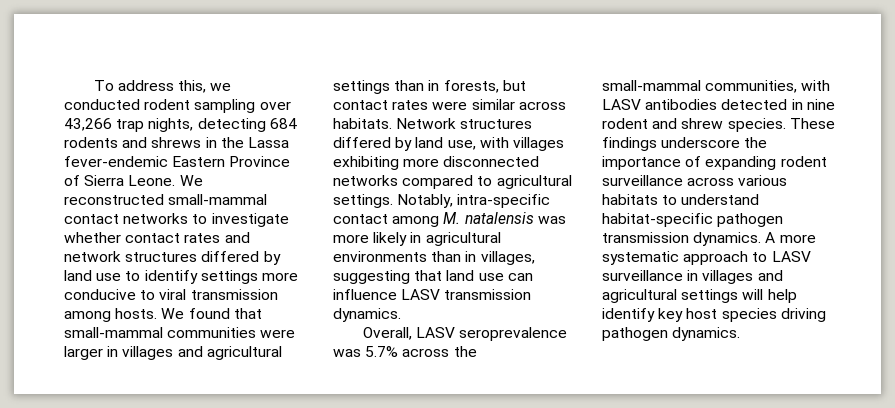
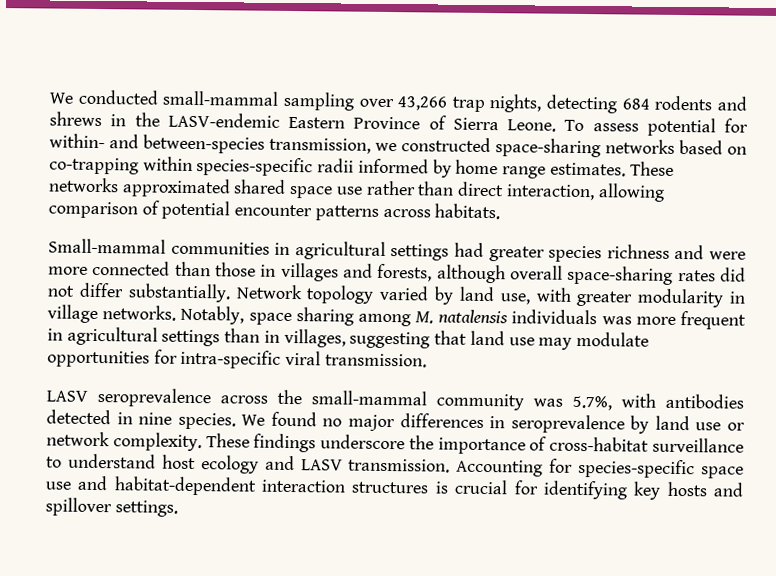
- To address this, we conducted rodent sampling over 43,266 trap nights, detecting 684 rodents and shrews in the Lassa fever-endemic Eastern Province of Sierra Leone.
+ We conducted small-mammal sampling over 43,266 trap nights, detecting 684 rodents and shrews in the LASV-endemic Eastern Province of Sierra Leone.
- We reconstructed small-mammal contact networks to investigate whether contact rates and network structures differed by land use to identify settings more conducive to viral transmission among hosts. We found that small-mammal communities were larger in villages and agricultural settings than in forests, but contact rates were similar across habitats. Network structures differed by land use, with villages exhibiting more disconnected networks compared to agricultural settings. Notably, intra-specific contact among M. natalensis was more likely in agricultural environments than in villages, suggesting that land use can influence LASV transmission dynamics.
- Overall, LASV seroprevalence was 5.7% across the small-mammal communities, with LASV antibodies detected in nine rodent and shrew species.
+ To assess potential for within- and between-species transmission, we constructed space-sharing networks based on co-trapping within species-specific radii informed by home range estimates. These networks approximated shared space use rather than direct interaction, allowing comparison of potential encounter patterns across habitats.
+ Small-mammal communities in agricultural settings had greater species richness and were more connected than those in villages and forests, although overall space-sharing rates did not differ substantially. Network topology varied by land use, with greater modularity in village networks. Notably, space sharing among M. natalensis individuals was more frequent in agricultural settings than in villages, suggesting that land use may modulate opportunities for intra-specific viral transmission.
+ LASV seroprevalence across the small-mammal community was 5.7%, with antibodies detected in nine species. We found no major differences in seroprevalence by land use or network complexity.
- These findings underscore the importance of expanding rodent surveillance across various habitats to understand habitat-specific pathogen transmission dynamics. A more systematic approach to LASV surveillance in villages and agricultural settings will help identify key host species driving pathogen dynamics.
+ These findings underscore the importance of cross-habitat surveillance to understand host ecology and LASV transmission. Accounting for species-specific space use and habitat-dependent interaction structures is crucial for identifying key hosts and spillover settings.

